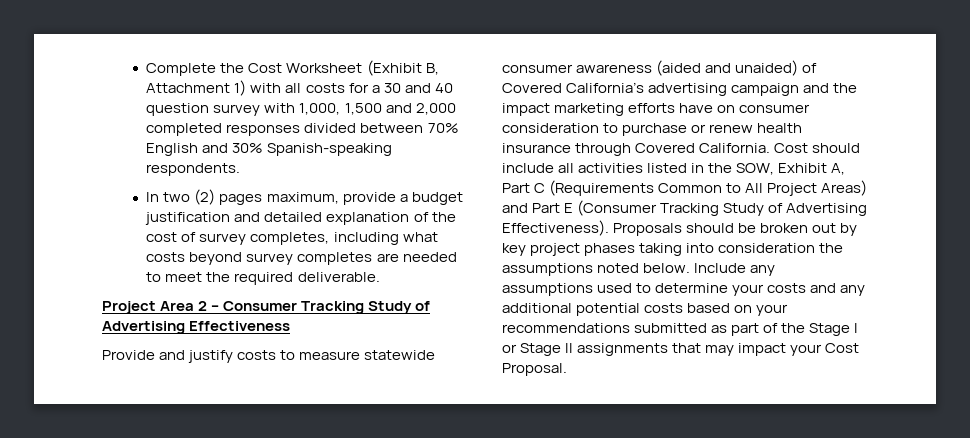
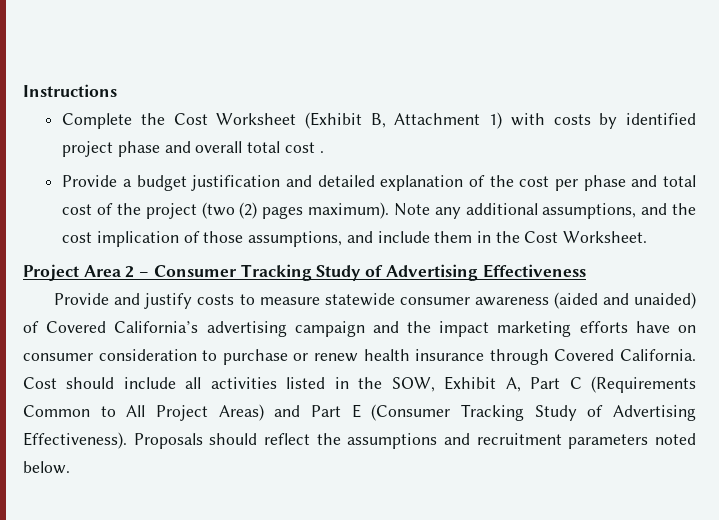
+ Instructions
- Complete the Cost Worksheet (Exhibit B, Attachment 1) with all costs for a 30 and 40 question survey with 1,000, 1,500 and 2,000 completed responses divided between 70% English and 30% Spanish-speaking respondents.
- In two (2) pages maximum, provide a budget justification and detailed explanation of the cost of survey completes, including what costs beyond survey completes are needed to meet the required deliverable.
+ Complete the Cost Worksheet (Exhibit B, Attachment 1) with costs by identified project phase and overall total cost .
+ Provide a budget justification and detailed explanation of the cost per phase and total cost of the project (two (2) pages maximum). Note any additional assumptions, and the cost implication of those assumptions, and include them in the Cost Worksheet.
- Proposals should be broken out by key project phases taking into consideration the assumptions noted below. Include any assumptions used to determine your costs and any additional potential costs based on your recommendations submitted as part of the Stage I or Stage II assignments that may impact your Cost Proposal.
+ Proposals should reflect the assumptions and recruitment parameters noted below.

